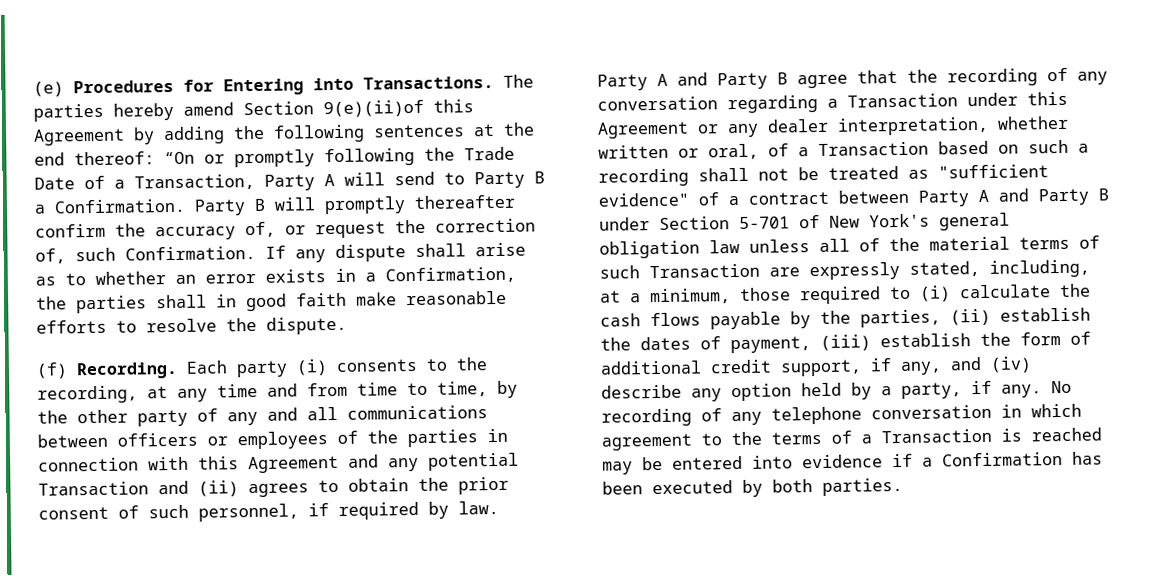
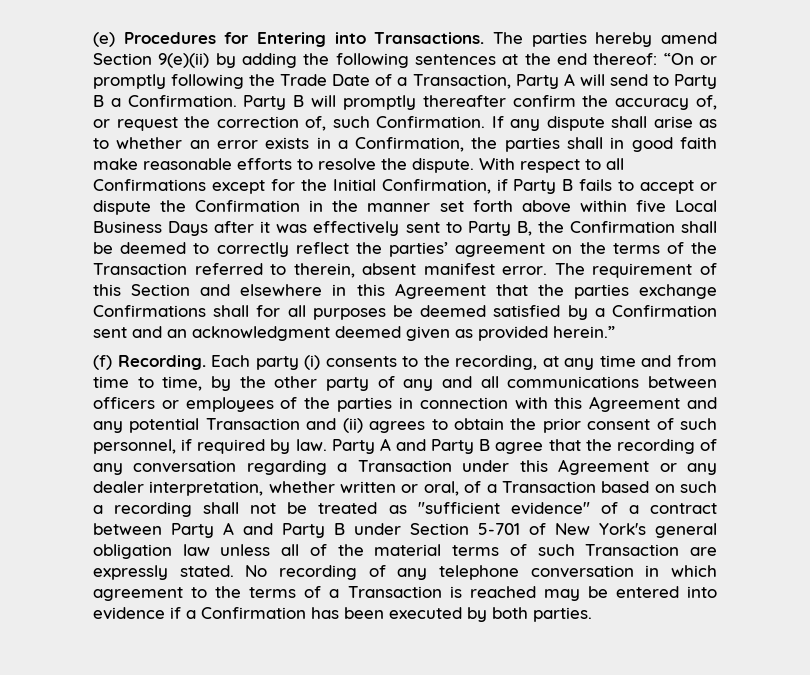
- The parties hereby amend Section 9(e)(ii)of this Agreement by adding the following sentences at the end thereof: “On or promptly following the Trade Date of a Transaction, Party A will send to Party B a Confirmation.
+ The parties hereby amend Section 9(e)(ii) by adding the following sentences at the end thereof: “On or promptly following the Trade Date of a Transaction, Party A will send to Party B a Confirmation.
+ With respect to all Confirmations except for the Initial Confirmation, if Party B fails to accept or dispute the Confirmation in the manner set forth above within five Local Business Days after it was effectively sent to Party B, the Confirmation shall be deemed to correctly reflect the parties’ agreement on the terms of the Transaction referred to therein, absent manifest error. The requirement of this Section and elsewhere in this Agreement that the parties exchange Confirmations shall for all purposes be deemed satisfied by a Confirmation sent and an acknowledgment deemed given as provided herein.”
- Party A and Party B agree that the recording of any conversation regarding a Transaction under this Agreement or any dealer interpretation, whether written or oral, of a Transaction based on such a recording shall not be treated as "sufficient evidence" of a contract between Party A and Party B under Section 5-701 of New York's general obligation law unless all of the material terms of such Transaction are expressly stated, including, at a minimum, those required to (i) calculate the cash flows payable by the parties, (ii) establish the dates of payment, (iii) establish the form of additional credit support, if any, and (iv) describe any option held by a party, if any.
+ Party A and Party B agree that the recording of any conversation regarding a Transaction under this Agreement or any dealer interpretation, whether written or oral, of a Transaction based on such a recording shall not be treated as "sufficient evidence" of a contract between Party A and Party B under Section 5-701 of New York's general obligation law unless all of the material terms of such Transaction are expressly stated.

